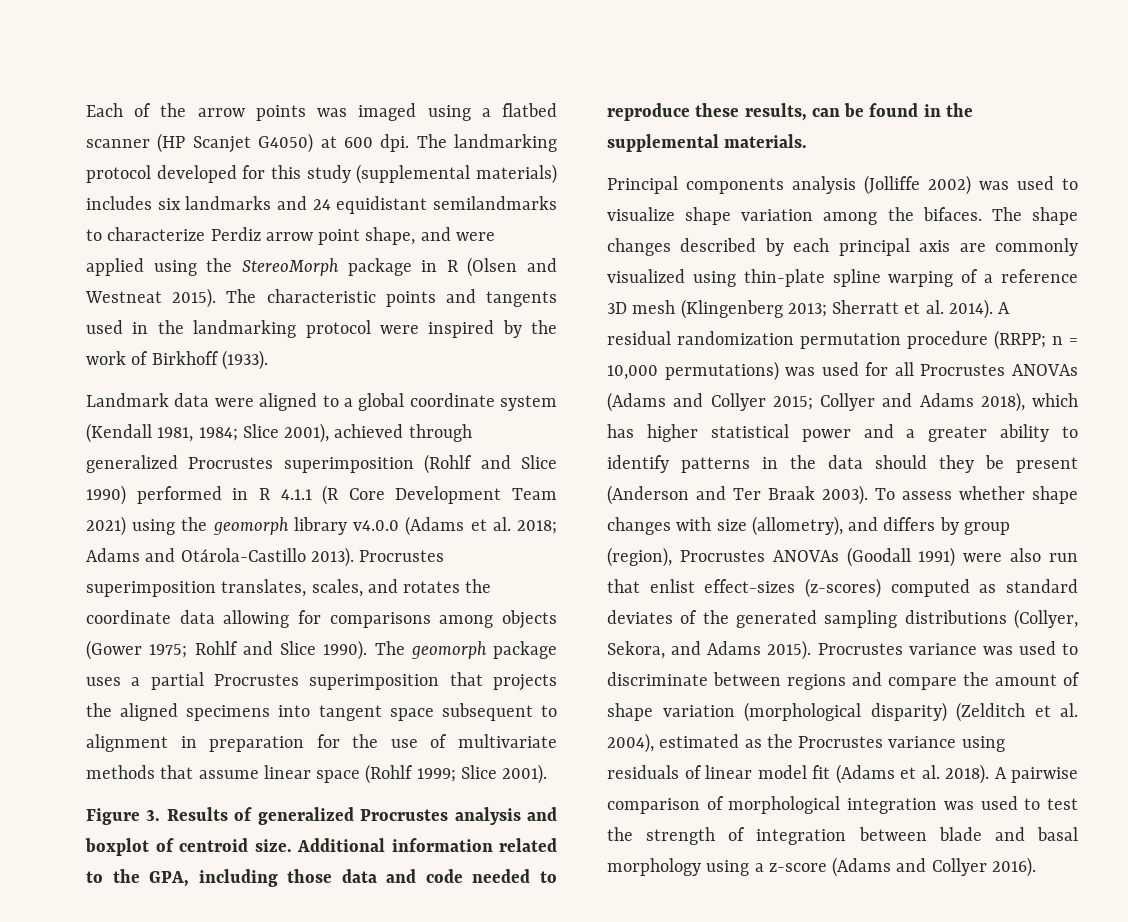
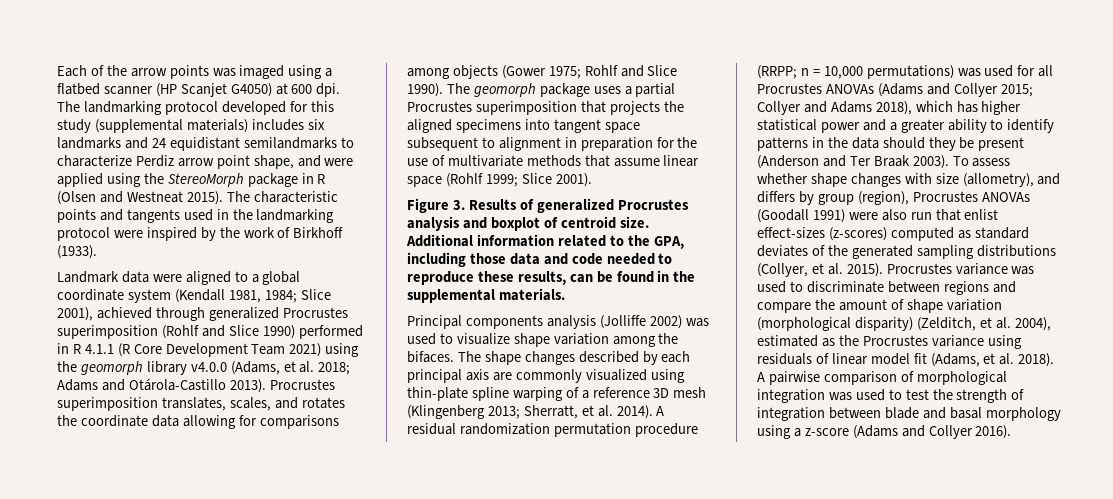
- Landmark data were aligned to a global coordinate system (Kendall 1981, 1984; Slice 2001), achieved through generalized Procrustes superimposition (Rohlf and Slice 1990) performed in R 4.1.1 (R Core Development Team 2021) using the geomorph library v4.0.0 (Adams et al. 2018; Adams and Otárola-Castillo 2013).
+ Landmark data were aligned to a global coordinate system (Kendall 1981, 1984; Slice 2001), achieved through generalized Procrustes superimposition (Rohlf and Slice 1990) performed in R 4.1.1 (R Core Development Team 2021) using the geomorph library v4.0.0 (Adams, et al. 2018; Adams and Otárola-Castillo 2013).
- The shape changes described by each principal axis are commonly visualized using thin-plate spline warping of a reference 3D mesh (Klingenberg 2013; Sherratt et al. 2014).
+ The shape changes described by each principal axis are commonly visualized using thin-plate spline warping of a reference 3D mesh (Klingenberg 2013; Sherratt, et al. 2014).
- To assess whether shape changes with size (allometry), and differs by group (region), Procrustes ANOVAs (Goodall 1991) were also run that enlist effect-sizes (z-scores) computed as standard deviates of the generated sampling distributions (Collyer, Sekora, and Adams 2015).
+ To assess whether shape changes with size (allometry), and differs by group (region), Procrustes ANOVAs (Goodall 1991) were also run that enlist effect-sizes (z-scores) computed as standard deviates of the generated sampling distributions (Collyer, et al. 2015).
- Procrustes variance was used to discriminate between regions and compare the amount of shape variation (morphological disparity) (Zelditch et al. 2004), estimated as the Procrustes variance using residuals of linear model fit (Adams et al. 2018).
+ Procrustes variance was used to discriminate between regions and compare the amount of shape variation (morphological disparity) (Zelditch, et al. 2004), estimated as the Procrustes variance using residuals of linear model fit (Adams, et al. 2018).

